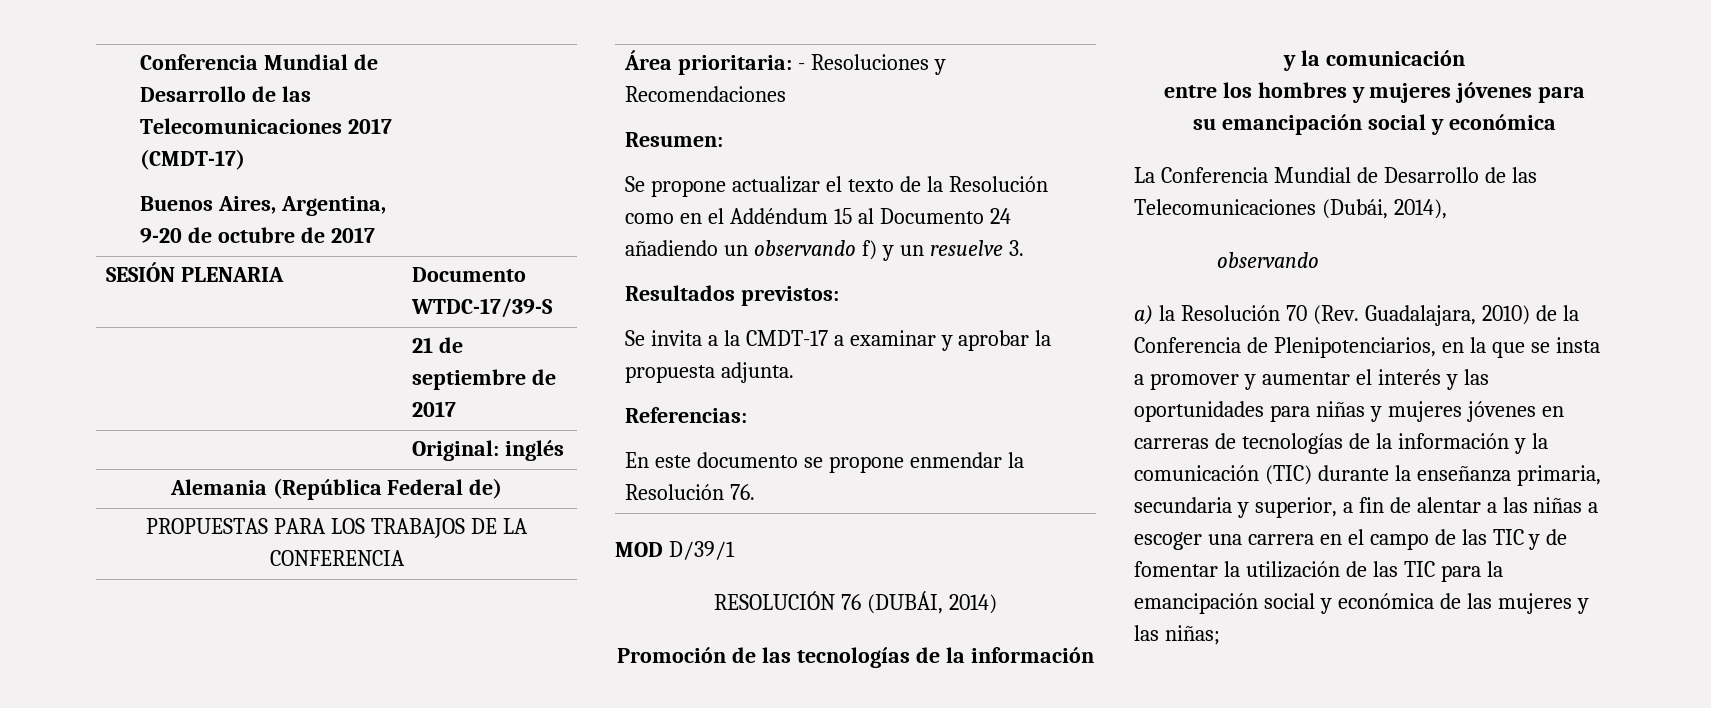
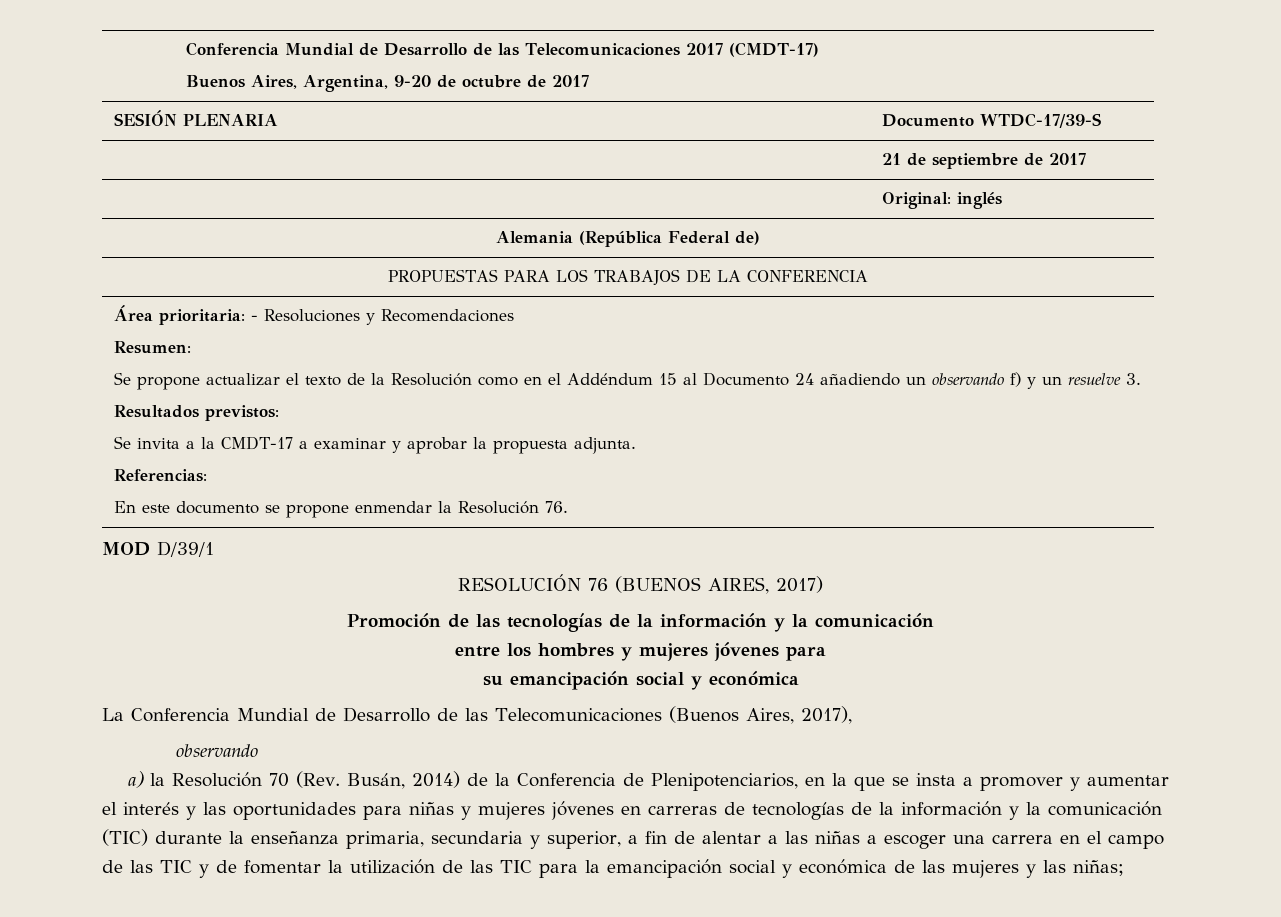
- RESOLUCIÓN 76 (DUBÁI, 2014)
+ RESOLUCIÓN 76 (BUENOS AIRES, 2017)
- La Conferencia Mundial de Desarrollo de las Telecomunicaciones (Dubái, 2014),
+ La Conferencia Mundial de Desarrollo de las Telecomunicaciones (Buenos Aires, 2017),
- a) la Resolución 70 (Rev. Guadalajara, 2010) de la Conferencia de Plenipotenciarios, en la que se insta a promover y aumentar el interés y las oportunidades para niñas y mujeres jóvenes en carreras de tecnologías de la información y la comunicación (TIC) durante la enseñanza primaria, secundaria y superior, a fin de alentar a las niñas a escoger una carrera en el campo de las TIC y de fomentar la utilización de las TIC para la emancipación social y económica de las mujeres y las niñas;
+ a) la Resolución 70 (Rev. Busán, 2014) de la Conferencia de Plenipotenciarios, en la que se insta a promover y aumentar el interés y las oportunidades para niñas y mujeres jóvenes en carreras de tecnologías de la información y la comunicación (TIC) durante la enseñanza primaria, secundaria y superior, a fin de alentar a las niñas a escoger una carrera en el campo de las TIC y de fomentar la utilización de las TIC para la emancipación social y económica de las mujeres y las niñas;

